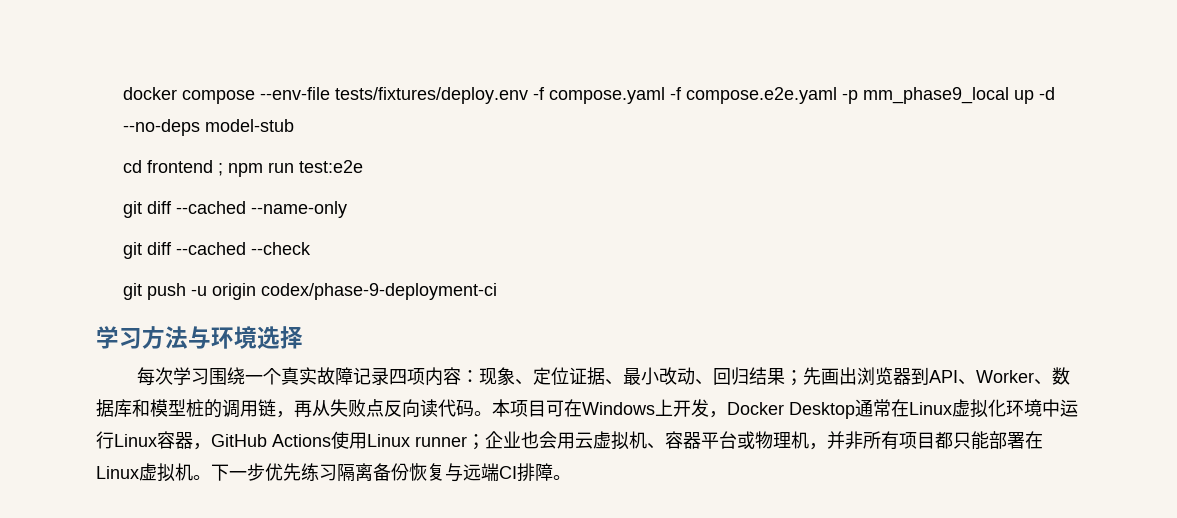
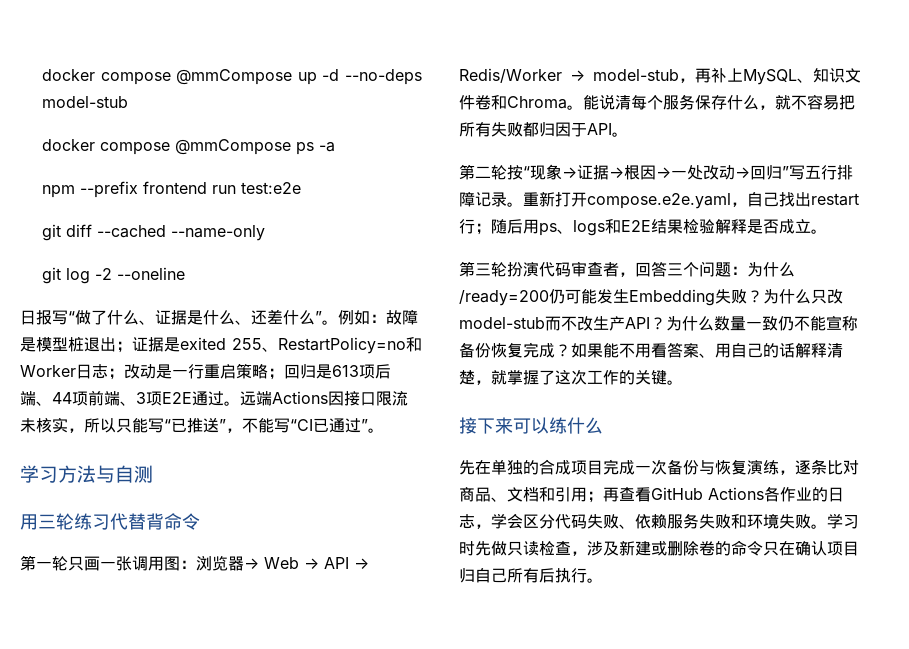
- docker compose --env-file tests/fixtures/deploy.env -f compose.yaml -f compose.e2e.yaml -p mm_phase9_local up -d --no-deps model-stub
- cd frontend ; npm run test:e2e
+ docker compose @mmCompose up -d --no-deps model-stub
+ docker compose @mmCompose ps -a
+ npm --prefix frontend run test:e2e
- git diff --cached --check
- git push -u origin codex/phase-9-deployment-ci
- 学习方法与环境选择
- 每次学习围绕一个真实故障记录四项内容：现象、定位证据、最小改动、回归结果；先画出浏览器到API、Worker、数据库和模型桩的调用链，再从失败点反向读代码。本项目可在Windows上开发，Docker Desktop通常在Linux虚拟化环境中运行Linux容器，GitHub Actions使用Linux runner；企业也会用云虚拟机、容器平台或物理机，并非所有项目都只能部署在Linux虚拟机。下一步优先练习隔离备份恢复与远端CI排障。
+ git log -2 --oneline
+ 日报写“做了什么、证据是什么、还差什么”。例如：故障是模型桩退出；证据是exited 255、RestartPolicy=no和Worker日志；改动是一行重启策略；回归是613项后端、44项前端、3项E2E通过。远端Actions因接口限流未核实，所以只能写“已推送”，不能写“CI已通过”。
+ 学习方法与自测
+ 用三轮练习代替背命令
+ 第一轮只画一张调用图：浏览器→ Web → API → Redis/Worker → model-stub，再补上MySQL、知识文件卷和Chroma。能说清每个服务保存什么，就不容易把所有失败都归因于API。
+ 第二轮按“现象→证据→根因→一处改动→回归”写五行排障记录。重新打开compose.e2e.yaml，自己找出restart行；随后用ps、logs和E2E结果检验解释是否成立。
+ 第三轮扮演代码审查者，回答三个问题：为什么/ready=200仍可能发生Embedding失败？为什么只改model-stub而不改生产API？为什么数量一致仍不能宣称备份恢复完成？如果能不用看答案、用自己的话解释清楚，就掌握了这次工作的关键。
+ 接下来可以练什么
+ 先在单独的合成项目完成一次备份与恢复演练，逐条比对商品、文档和引用；再查看GitHub Actions各作业的日志，学会区分代码失败、依赖服务失败和环境失败。学习时先做只读检查，涉及新建或删除卷的命令只在确认项目归自己所有后执行。

